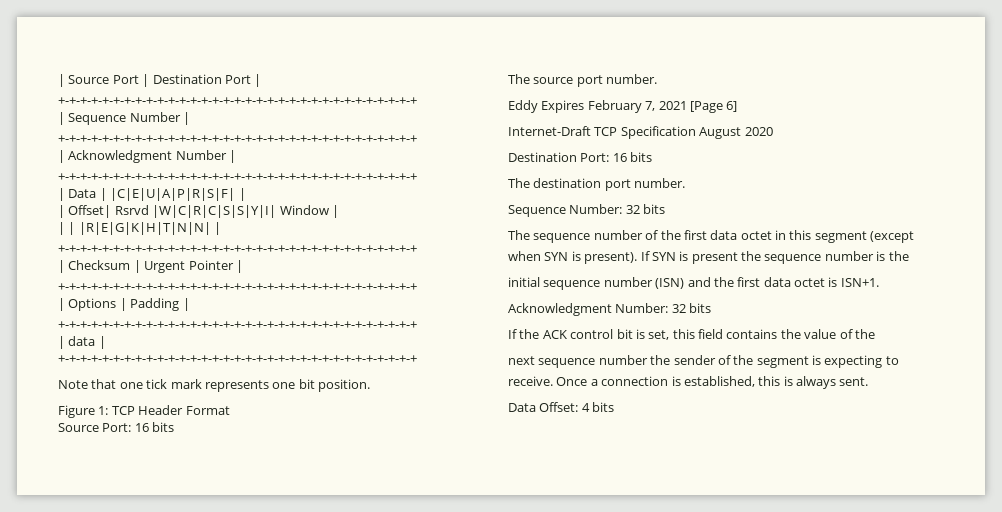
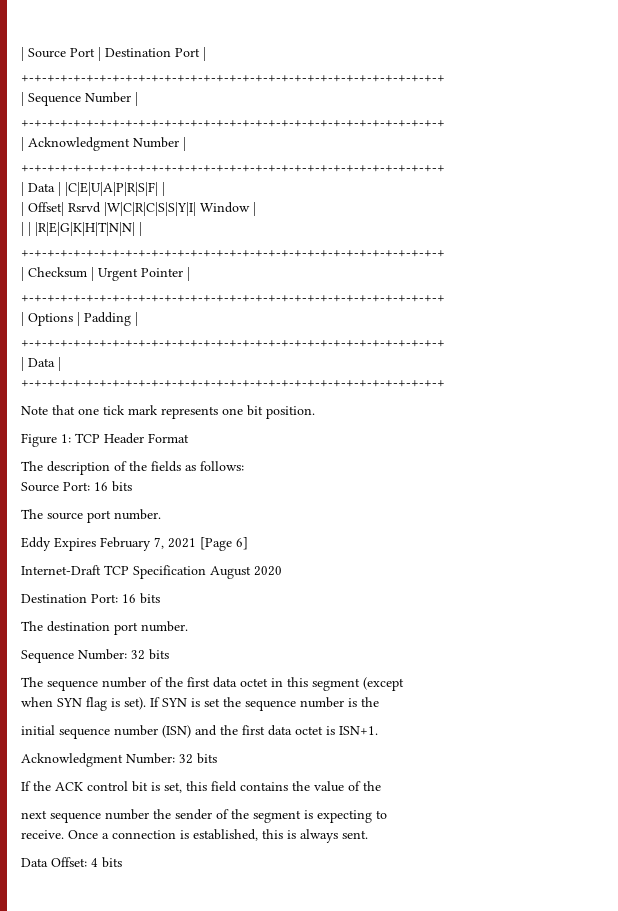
  | Options | Padding |
  +-+-+-+-+-+-+-+-+-+-+-+-+-+-+-+-+-+-+-+-+-+-+-+-+-+-+-+-+-+-+-+-+
- | data |
+ | Data |
+ The description of the fields as follows:
- when SYN is present).
+ when SYN flag is set).
- If SYN is present the sequence number is the
+ If SYN is set the sequence number is the

